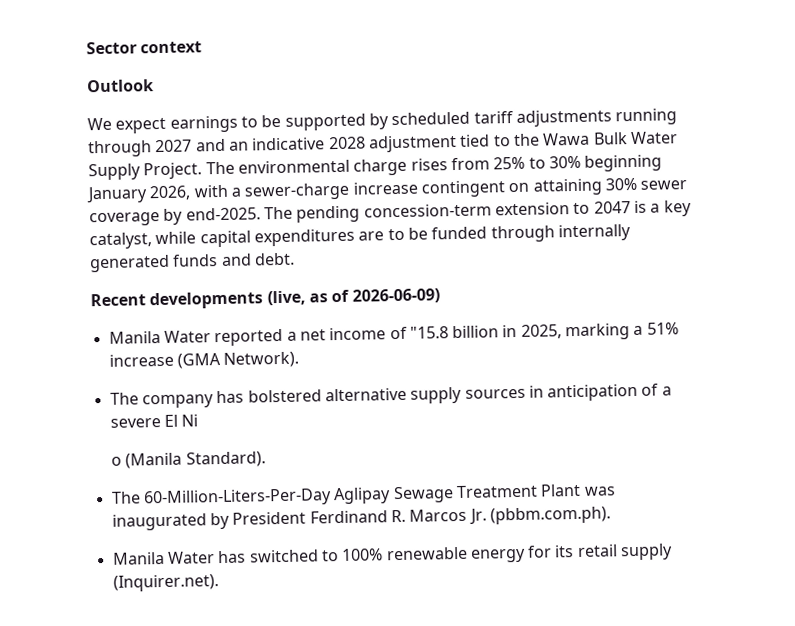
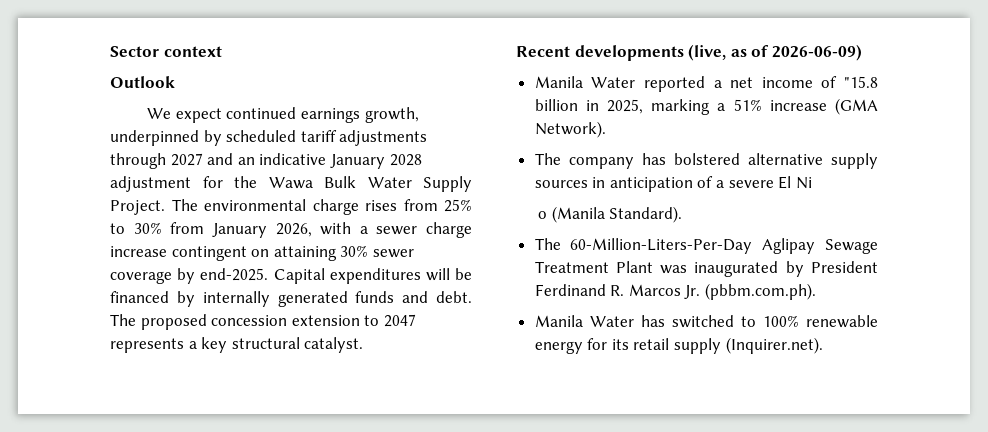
- We expect earnings to be supported by scheduled tariff adjustments running through 2027 and an indicative 2028 adjustment tied to the Wawa Bulk Water Supply Project.
+ We expect continued earnings growth, underpinned by scheduled tariff adjustments through 2027 and an indicative January 2028 adjustment for the Wawa Bulk Water Supply Project.
- The environmental charge rises from 25% to 30% beginning January 2026, with a sewer-charge increase contingent on attaining 30% sewer coverage by end-2025.
+ The environmental charge rises from 25% to 30% from January 2026, with a sewer charge increase contingent on attaining 30% sewer coverage by end-2025.
- The pending concession-term extension to 2047 is a key catalyst, while capital expenditures are to be funded through internally generated funds and debt.
+ Capital expenditures will be financed by internally generated funds and debt. The proposed concession extension to 2047 represents a key structural catalyst.

